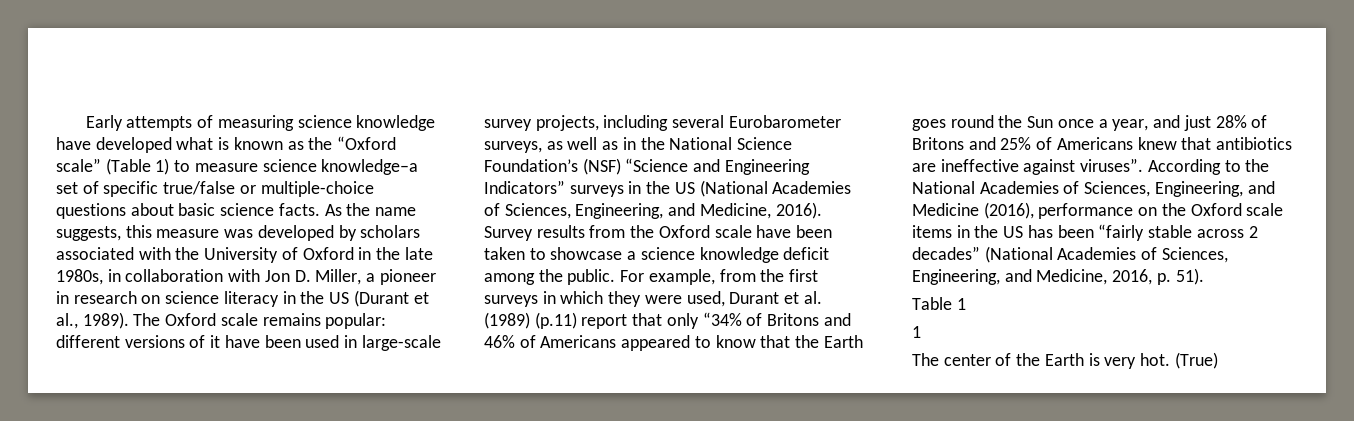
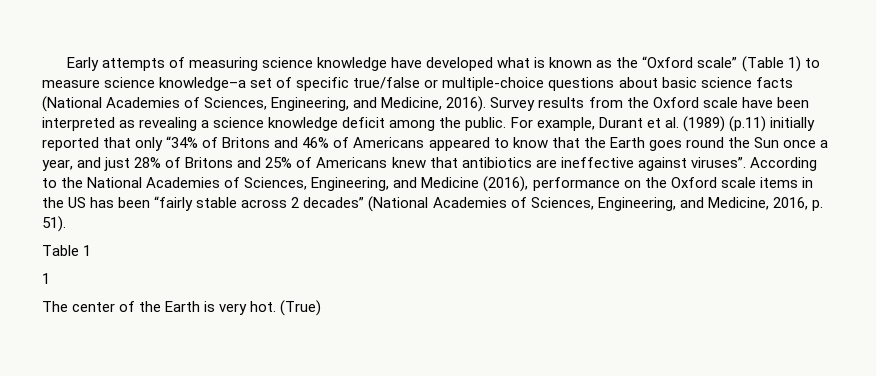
- Early attempts of measuring science knowledge have developed what is known as the “Oxford scale” (Table 1) to measure science knowledge–a set of specific true/false or multiple-choice questions about basic science facts. As the name suggests, this measure was developed by scholars associated with the University of Oxford in the late 1980s, in collaboration with Jon D. Miller, a pioneer in research on science literacy in the US (Durant et al., 1989). The Oxford scale remains popular: different versions of it have been used in large-scale survey projects, including several Eurobarometer surveys, as well as in the National Science Foundation’s (NSF) “Science and Engineering Indicators” surveys in the US (National Academies of Sciences, Engineering, and Medicine, 2016).
+ Early attempts of measuring science knowledge have developed what is known as the “Oxford scale” (Table 1) to measure science knowledge–a set of specific true/false or multiple-choice questions about basic science facts (National Academies of Sciences, Engineering, and Medicine, 2016).
- Survey results from the Oxford scale have been taken to showcase a science knowledge deficit among the public.
+ Survey results from the Oxford scale have been interpreted as revealing a science knowledge deficit among the public.
- For example, from the first surveys in which they were used, Durant et al. (1989) (p.11) report that only “34% of Britons and 46% of Americans appeared to know that the Earth goes round the Sun once a year, and just 28% of Britons and 25% of Americans knew that antibiotics are ineffective against viruses”.
+ For example, Durant et al. (1989) (p.11) initially reported that only “34% of Britons and 46% of Americans appeared to know that the Earth goes round the Sun once a year, and just 28% of Britons and 25% of Americans knew that antibiotics are ineffective against viruses”.

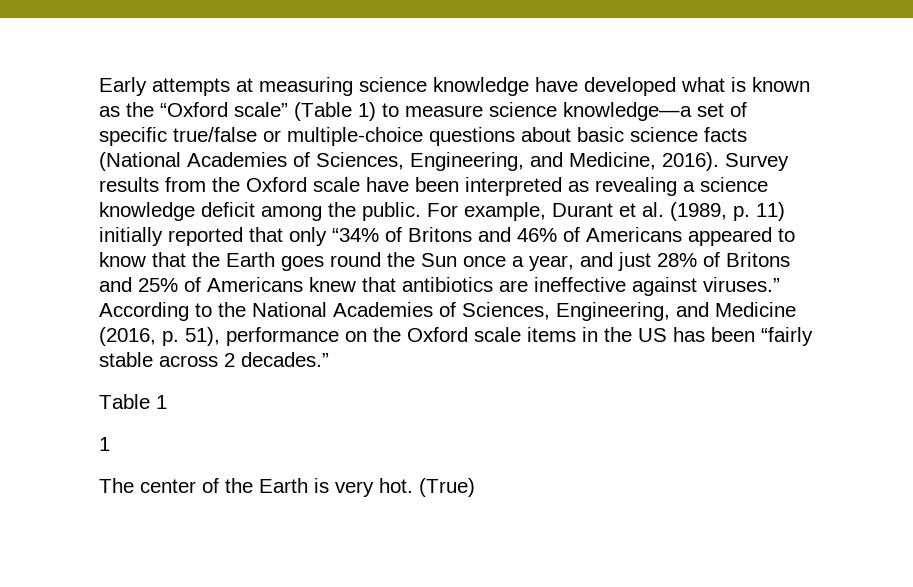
- Early attempts of measuring science knowledge have developed what is known as the “Oxford scale” (Table 1) to measure science knowledge–a set of specific true/false or multiple-choice questions about basic science facts (National Academies of Sciences, Engineering, and Medicine, 2016).
+ Early attempts at measuring science knowledge have developed what is known as the “Oxford scale” (Table 1) to measure science knowledge—a set of specific true/false or multiple-choice questions about basic science facts (National Academies of Sciences, Engineering, and Medicine, 2016).
- For example, Durant et al. (1989) (p.11) initially reported that only “34% of Britons and 46% of Americans appeared to know that the Earth goes round the Sun once a year, and just 28% of Britons and 25% of Americans knew that antibiotics are ineffective against viruses”.
+ For example, Durant et al. (1989, p. 11) initially reported that only “34% of Britons and 46% of Americans appeared to know that the Earth goes round the Sun once a year, and just 28% of Britons and 25% of Americans knew that antibiotics are ineffective against viruses.”
- According to the National Academies of Sciences, Engineering, and Medicine (2016), performance on the Oxford scale items in the US has been “fairly stable across 2 decades” (National Academies of Sciences, Engineering, and Medicine, 2016, p. 51).
+ According to the National Academies of Sciences, Engineering, and Medicine (2016, p. 51), performance on the Oxford scale items in the US has been “fairly stable across 2 decades.”

